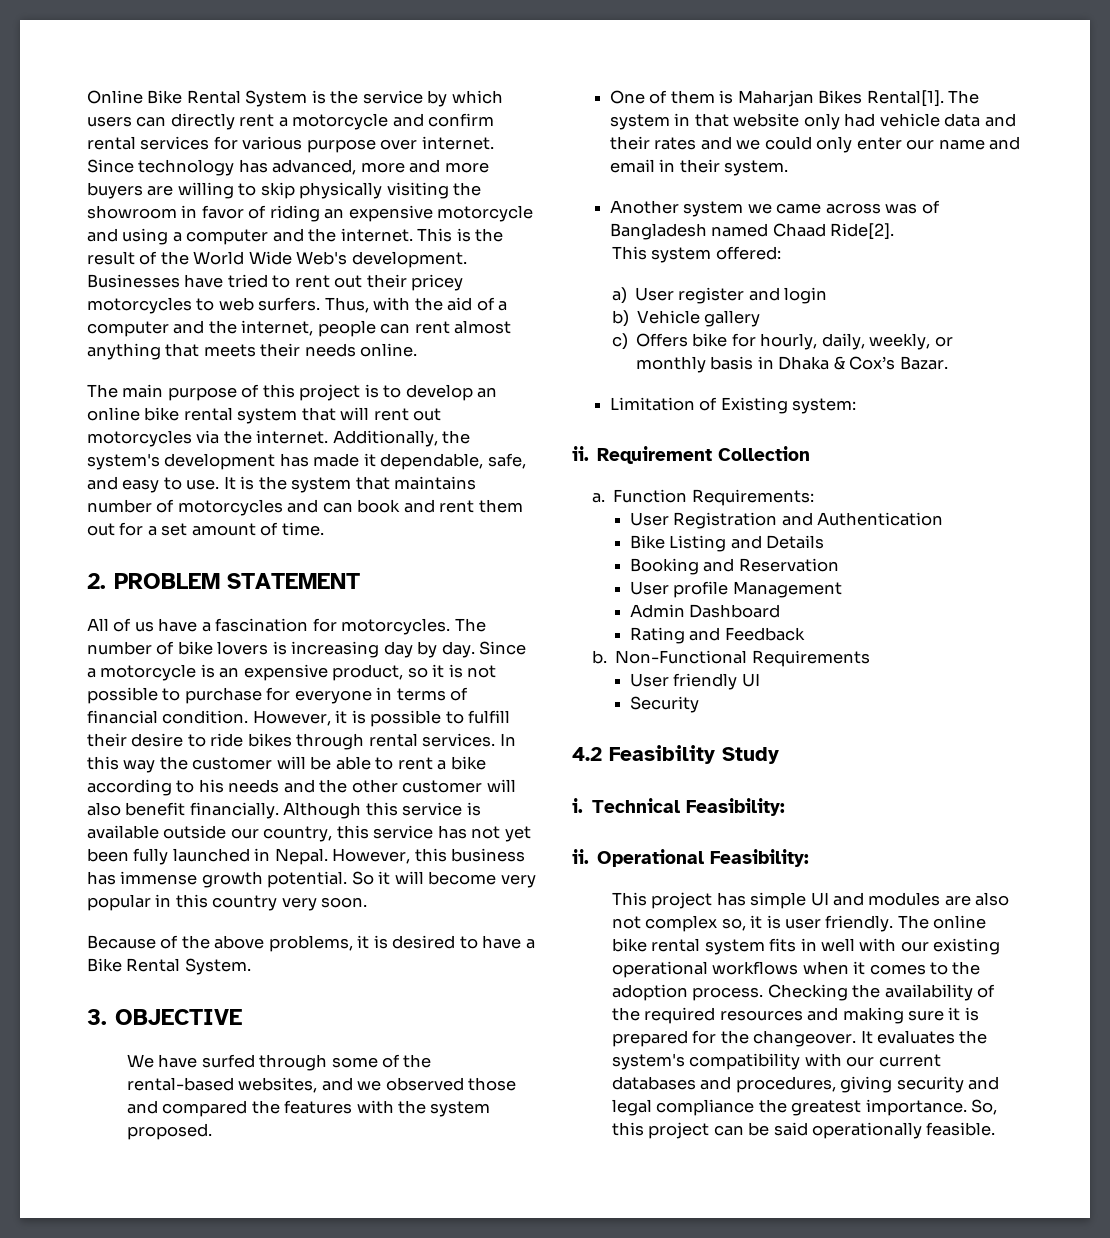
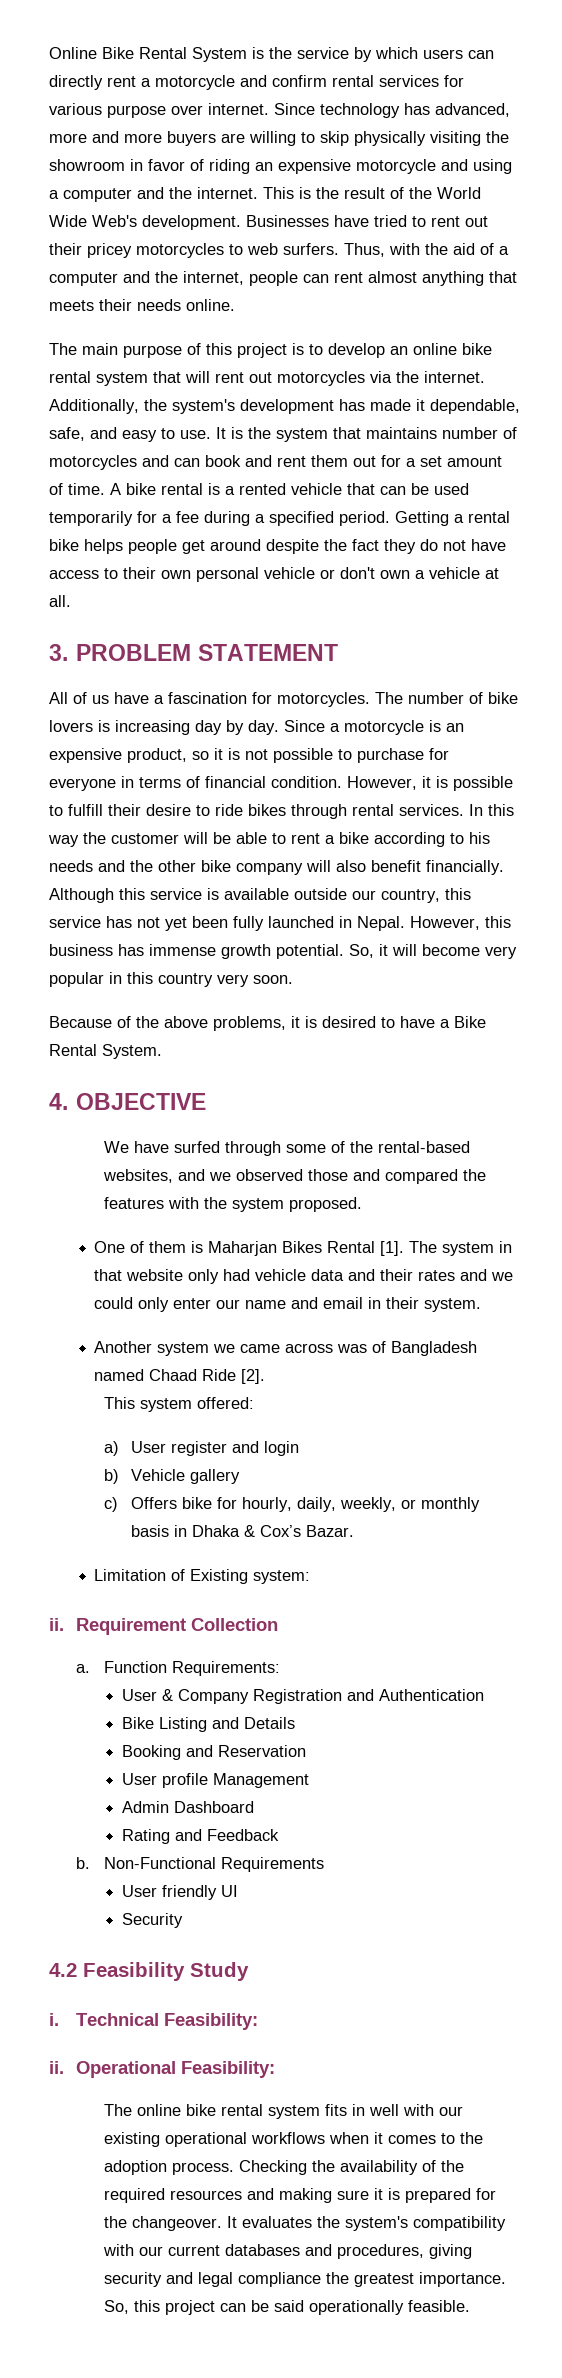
- It is the system that maintains number of motorcycles and can book and rent them out for a set amount of time.
- 2. PROBLEM STATEMENT
+ It is the system that maintains number of motorcycles and can book and rent them out for a set amount of time. A bike rental is a rented vehicle that can be used temporarily for a fee during a specified period. Getting a rental bike helps people get around despite the fact they do not have access to their own personal vehicle or don't own a vehicle at all.
+ 3. PROBLEM STATEMENT
- In this way the customer will be able to rent a bike according to his needs and the other customer will also benefit financially.
+ In this way the customer will be able to rent a bike according to his needs and the other bike company will also benefit financially.
- So it will become very popular in this country very soon.
+ So, it will become very popular in this country very soon.
- 3. OBJECTIVE
+ 4. OBJECTIVE
- One of them is Maharjan Bikes Rental[1].
+ One of them is Maharjan Bikes Rental [1].
- Another system we came across was of Bangladesh named Chaad Ride[2].
+ Another system we came across was of Bangladesh named Chaad Ride [2].
- User Registration and Authentication
+ User & Company Registration and Authentication
- This project has simple UI and modules are also not complex so, it is user friendly.

